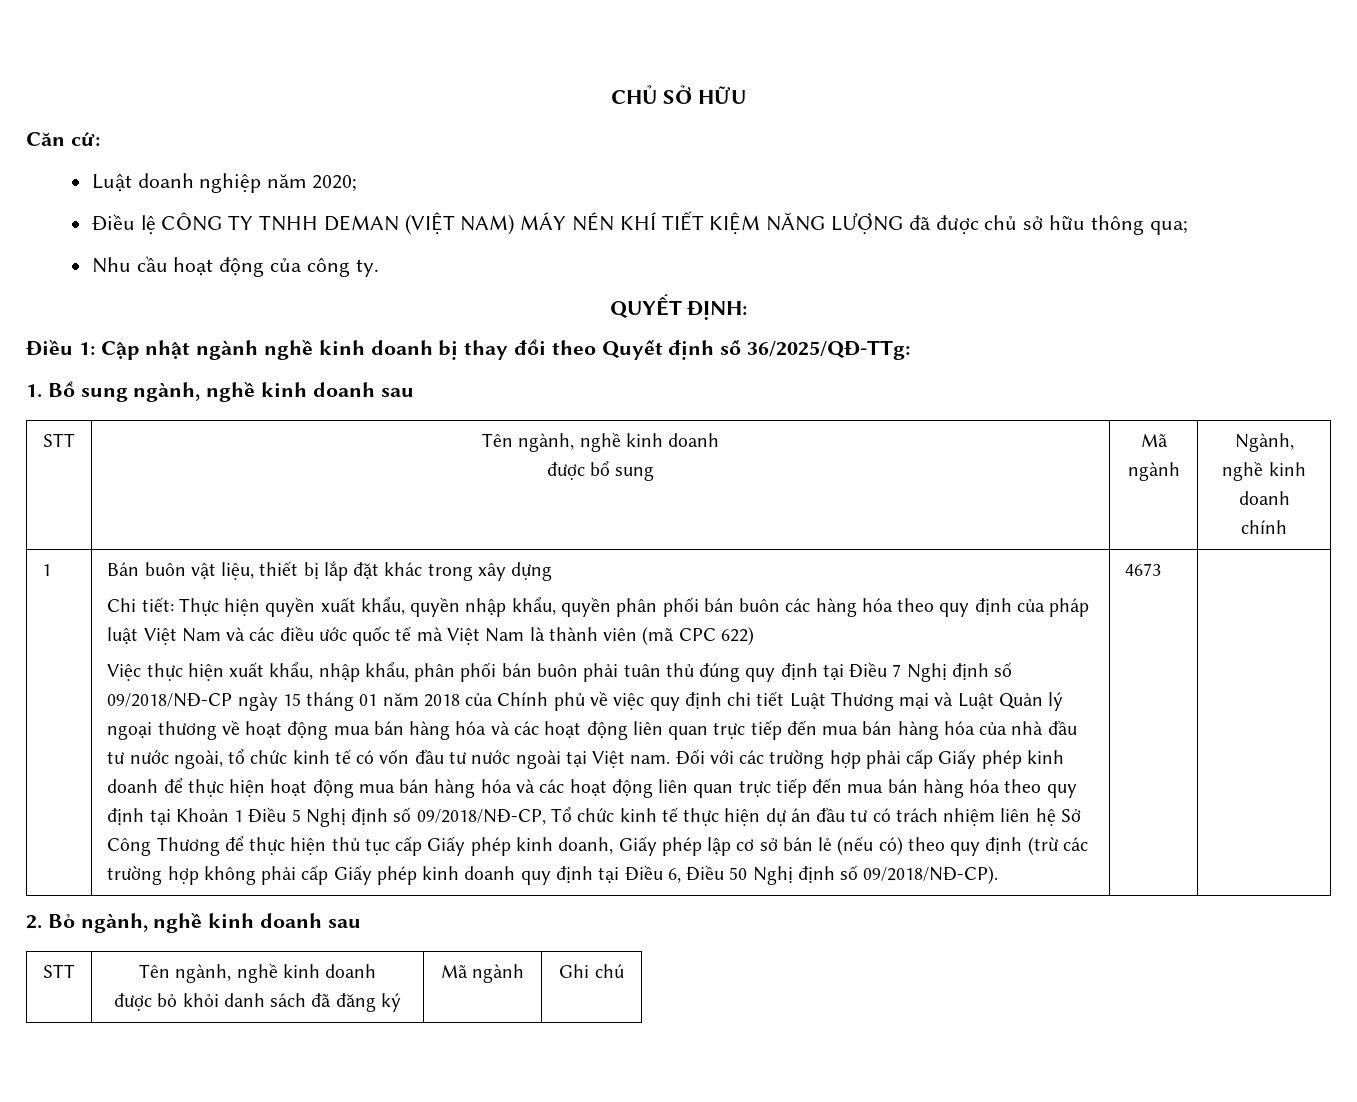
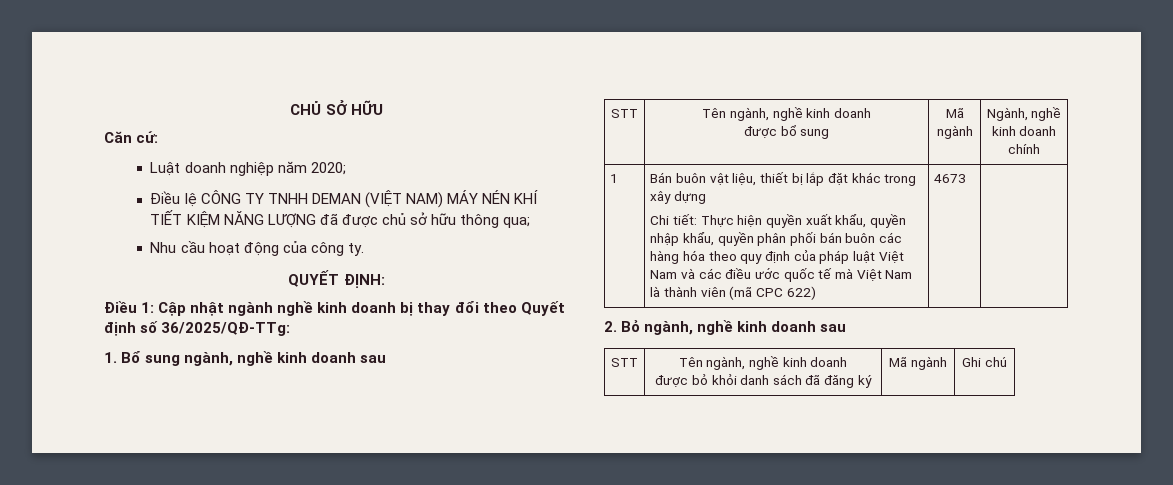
- Việc thực hiện xuất khẩu, nhập khẩu, phân phối bán buôn phải tuân thủ đúng quy định tại Điều 7 Nghị định số 09/2018/NĐ-CP ngày 15 tháng 01 năm 2018 của Chính phủ về việc quy định chi tiết Luật Thương mại và Luật Quản lý ngoại thương về hoạt động mua bán hàng hóa và các hoạt động liên quan trực tiếp đến mua bán hàng hóa của nhà đầu tư nước ngoài, tổ chức kinh tế có vốn đầu tư nước ngoài tại Việt nam. Đối với các trường hợp phải cấp Giấy phép kinh doanh để thực hiện hoạt động mua bán hàng hóa và các hoạt động liên quan trực tiếp đến mua bán hàng hóa theo quy định tại Khoản 1 Điều 5 Nghị định số 09/2018/NĐ-CP, Tổ chức kinh tế thực hiện dự án đầu tư có trách nhiệm liên hệ Sở Công Thương để thực hiện thủ tục cấp Giấy phép kinh doanh, Giấy phép lập cơ sở bán lẻ (nếu có) theo quy định (trừ các trường hợp không phải cấp Giấy phép kinh doanh quy định tại Điều 6, Điều 50 Nghị định số 09/2018/NĐ-CP).

